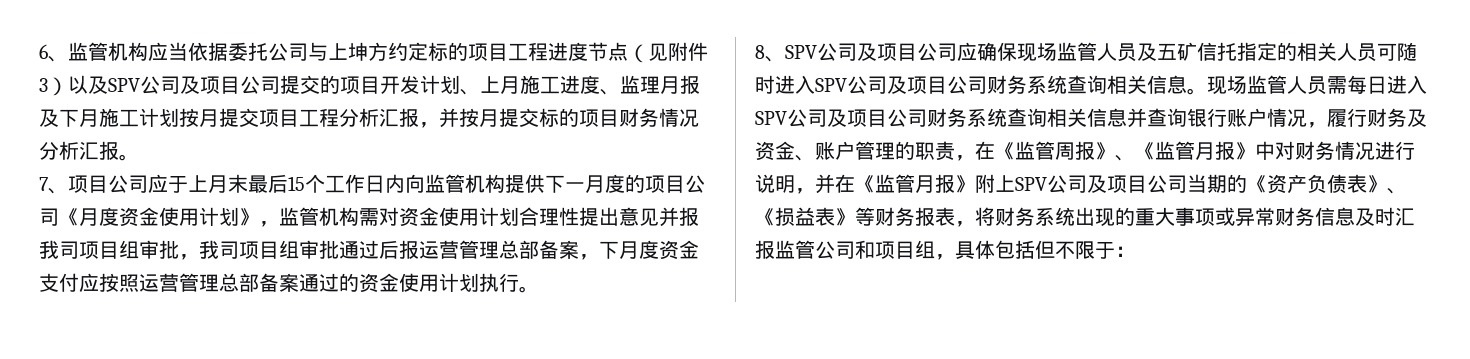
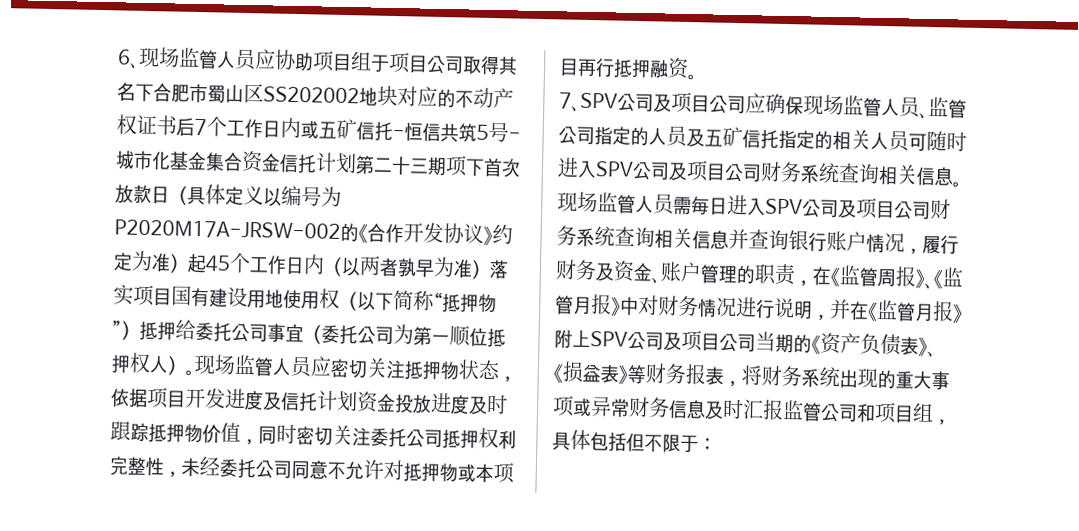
- 6、监管机构应当依据委托公司与上坤方约定标的项目工程进度节点（见附件3）以及SPV公司及项目公司提交的项目开发计划、上月施工进度、监理月报及下月施工计划按月提交项目工程分析汇报，并按月提交标的项目财务情况分析汇报。
- 7、项目公司应于上月末最后15个工作日内向监管机构提供下一月度的项目公司《月度资金使用计划》，监管机构需对资金使用计划合理性提出意见并报我司项目组审批，我司项目组审批通过后报运营管理总部备案，下月度资金支付应按照运营管理总部备案通过的资金使用计划执行。
- 8、SPV公司及项目公司应确保现场监管人员及五矿信托指定的相关人员可随时进入SPV公司及项目公司财务系统查询相关信息。
+ 6、现场监管人员应协助项目组于项目公司取得其名下合肥市蜀山区SS202002地块对应的不动产权证书后7个工作日内或五矿信托-恒信共筑5号-城市化基金集合资金信托计划第二十三期项下首次放款日（具体定义以编号为P2020M17A-JRSW-002的《合作开发协议》约定为准）起45个工作日内（以两者孰早为准）落实项目国有建设用地使用权（以下简称“抵押物”）抵押给委托公司事宜（委托公司为第一顺位抵押权人）。现场监管人员应密切关注抵押物状态，依据项目开发进度及信托计划资金投放进度及时跟踪抵押物价值，同时密切关注委托公司抵押权利完整性，未经委托公司同意不允许对抵押物或本项目再行抵押融资。
+ 7、SPV公司及项目公司应确保现场监管人员、监管公司指定的人员及五矿信托指定的相关人员可随时进入SPV公司及项目公司财务系统查询相关信息。

